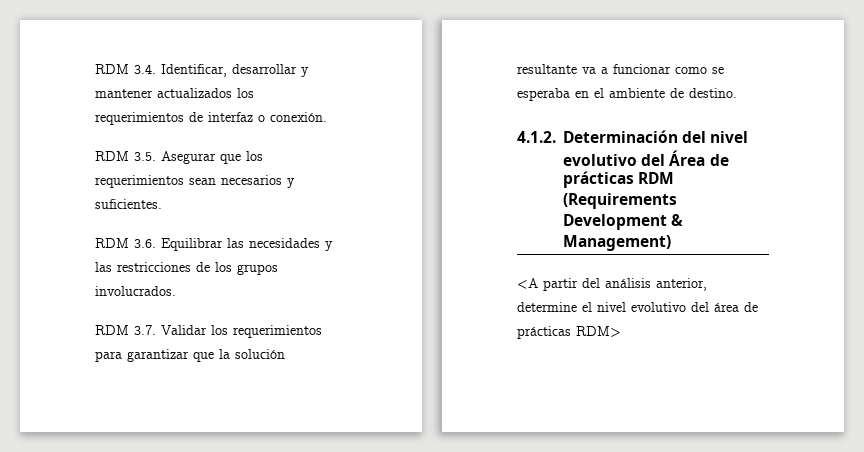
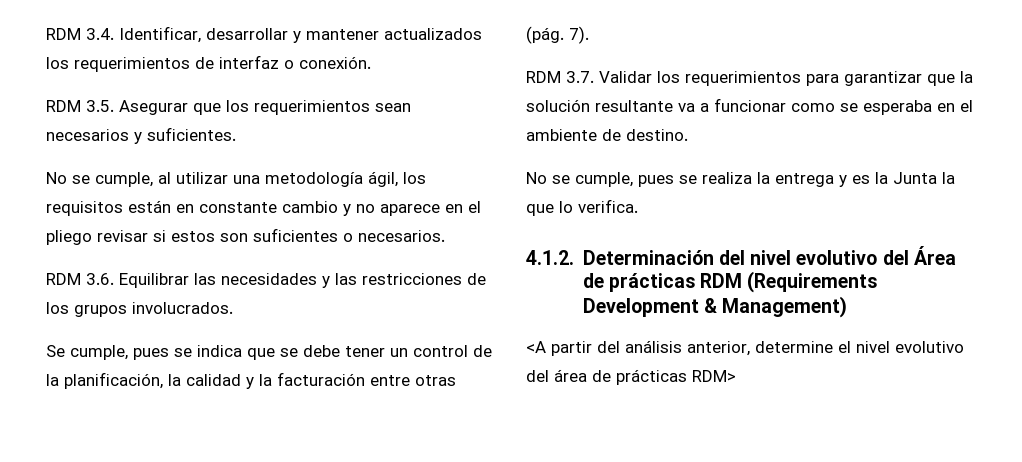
+ No se cumple, al utilizar una metodología ágil, los requisitos están en constante cambio y no aparece en el pliego revisar si estos son suficientes o necesarios.
+ Se cumple, pues se indica que se debe tener un control de la planificación, la calidad y la facturación entre otras (pág. 7).
+ No se cumple, pues se realiza la entrega y es la Junta la que lo verifica.

